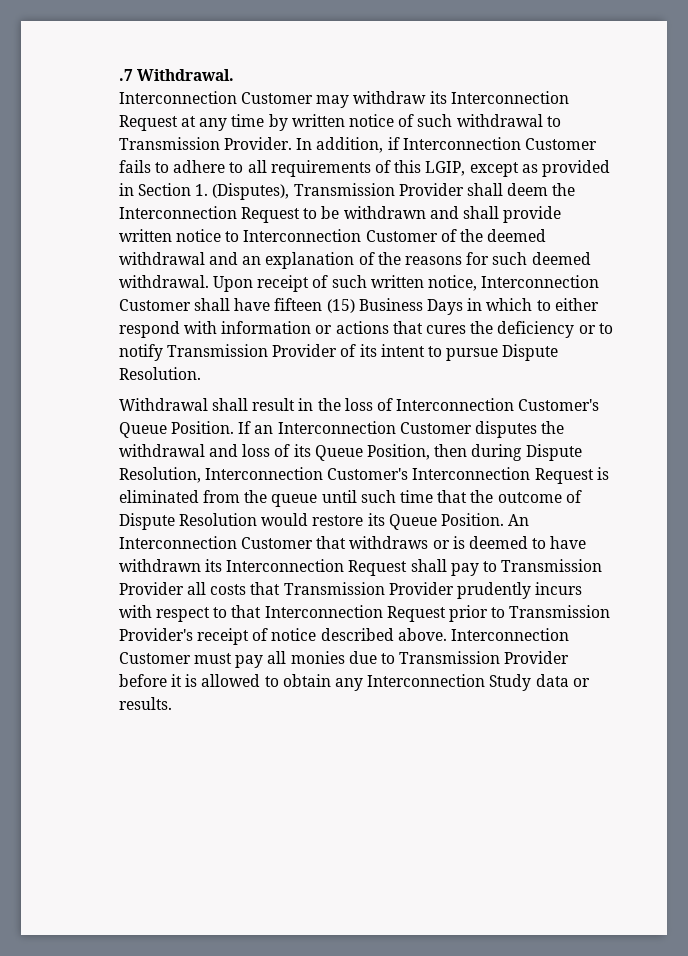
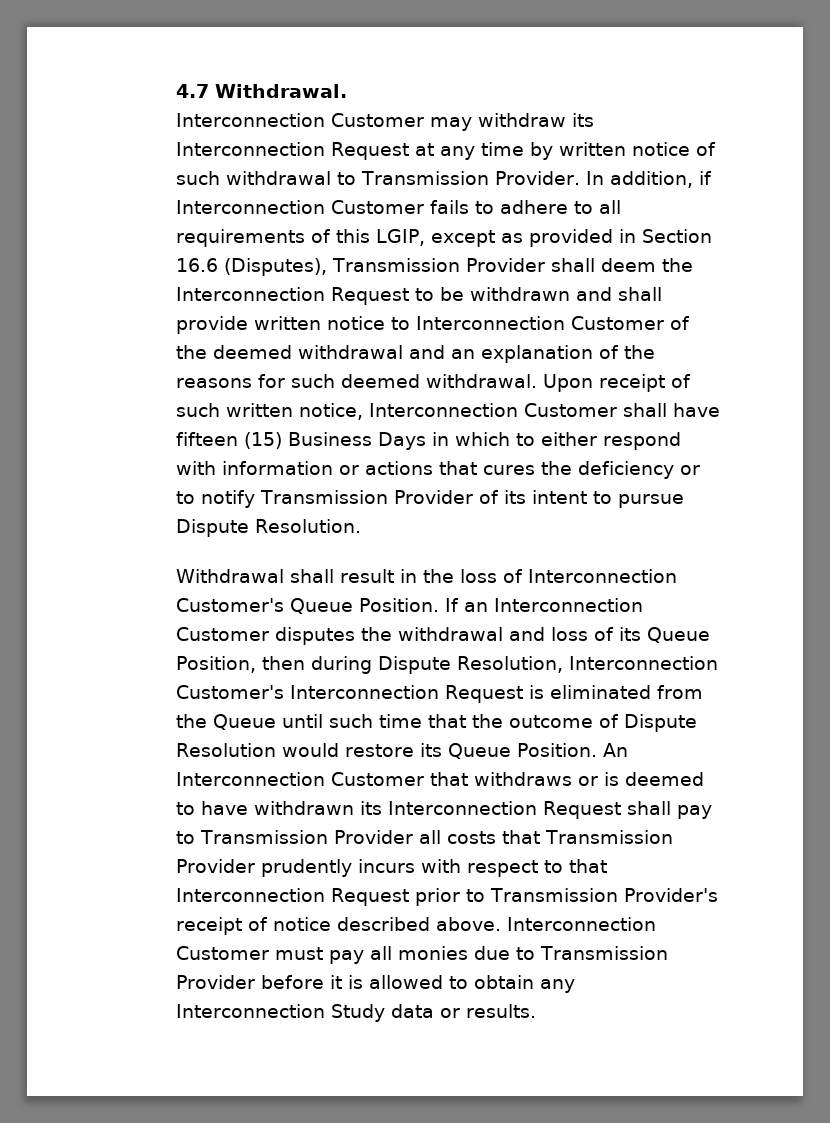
- .7 Withdrawal.
+ 4.7 Withdrawal.
- In addition, if Interconnection Customer fails to adhere to all requirements of this LGIP, except as provided in Section 1. (Disputes), Transmission Provider shall deem the Interconnection Request to be withdrawn and shall provide written notice to Interconnection Customer of the deemed withdrawal and an explanation of the reasons for such deemed withdrawal.
+ In addition, if Interconnection Customer fails to adhere to all requirements of this LGIP, except as provided in Section 16.6 (Disputes), Transmission Provider shall deem the Interconnection Request to be withdrawn and shall provide written notice to Interconnection Customer of the deemed withdrawal and an explanation of the reasons for such deemed withdrawal.
- If an Interconnection Customer disputes the withdrawal and loss of its Queue Position, then during Dispute Resolution, Interconnection Customer's Interconnection Request is eliminated from the queue until such time that the outcome of Dispute Resolution would restore its Queue Position.
+ If an Interconnection Customer disputes the withdrawal and loss of its Queue Position, then during Dispute Resolution, Interconnection Customer's Interconnection Request is eliminated from the Queue until such time that the outcome of Dispute Resolution would restore its Queue Position.

